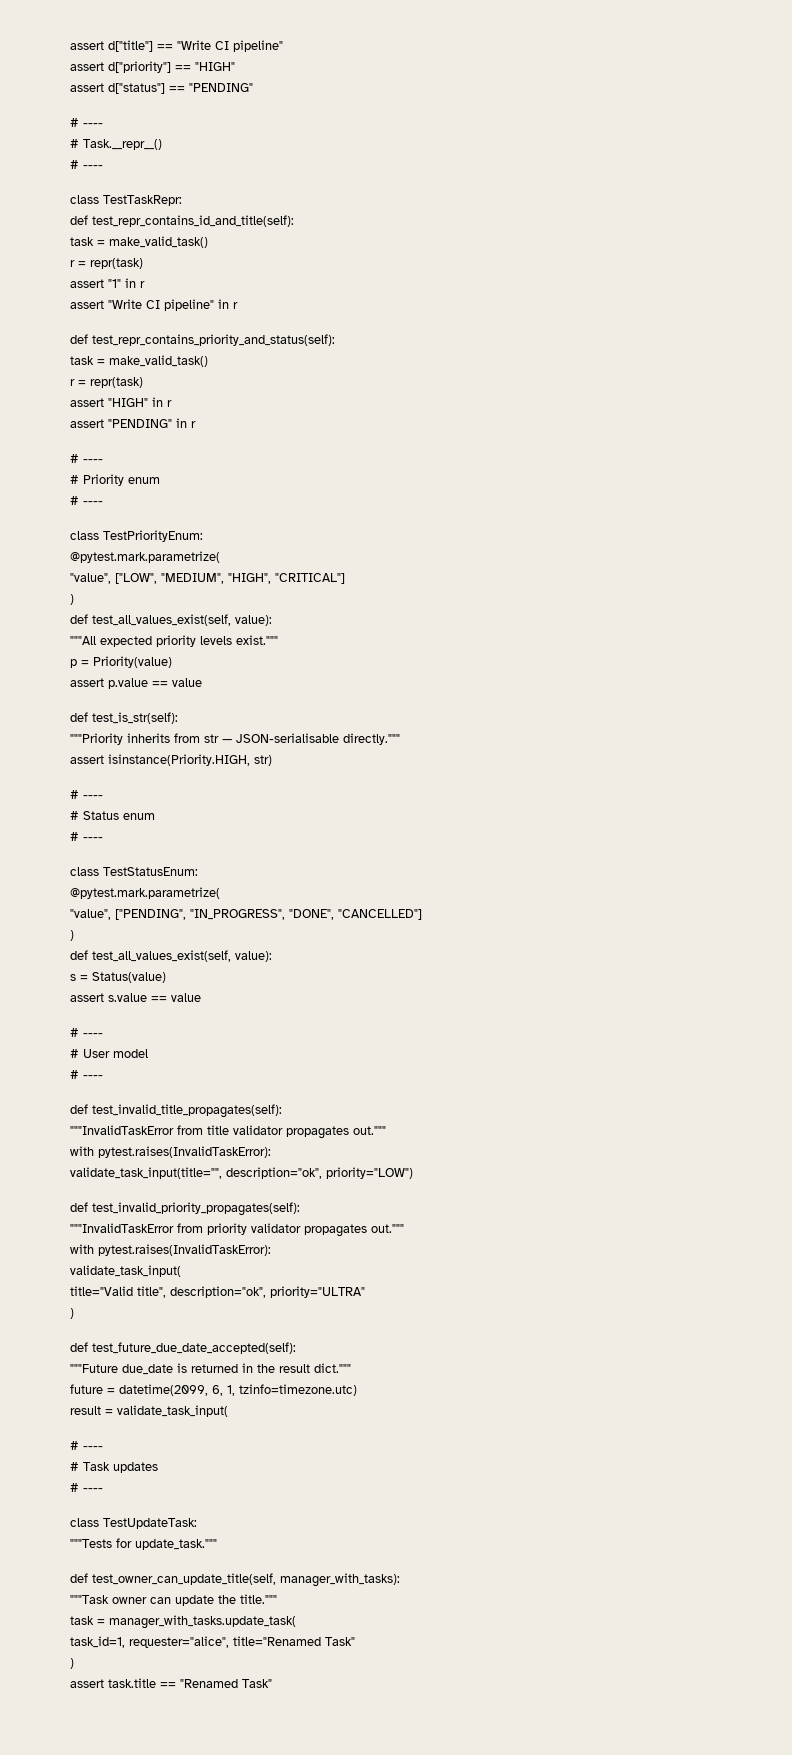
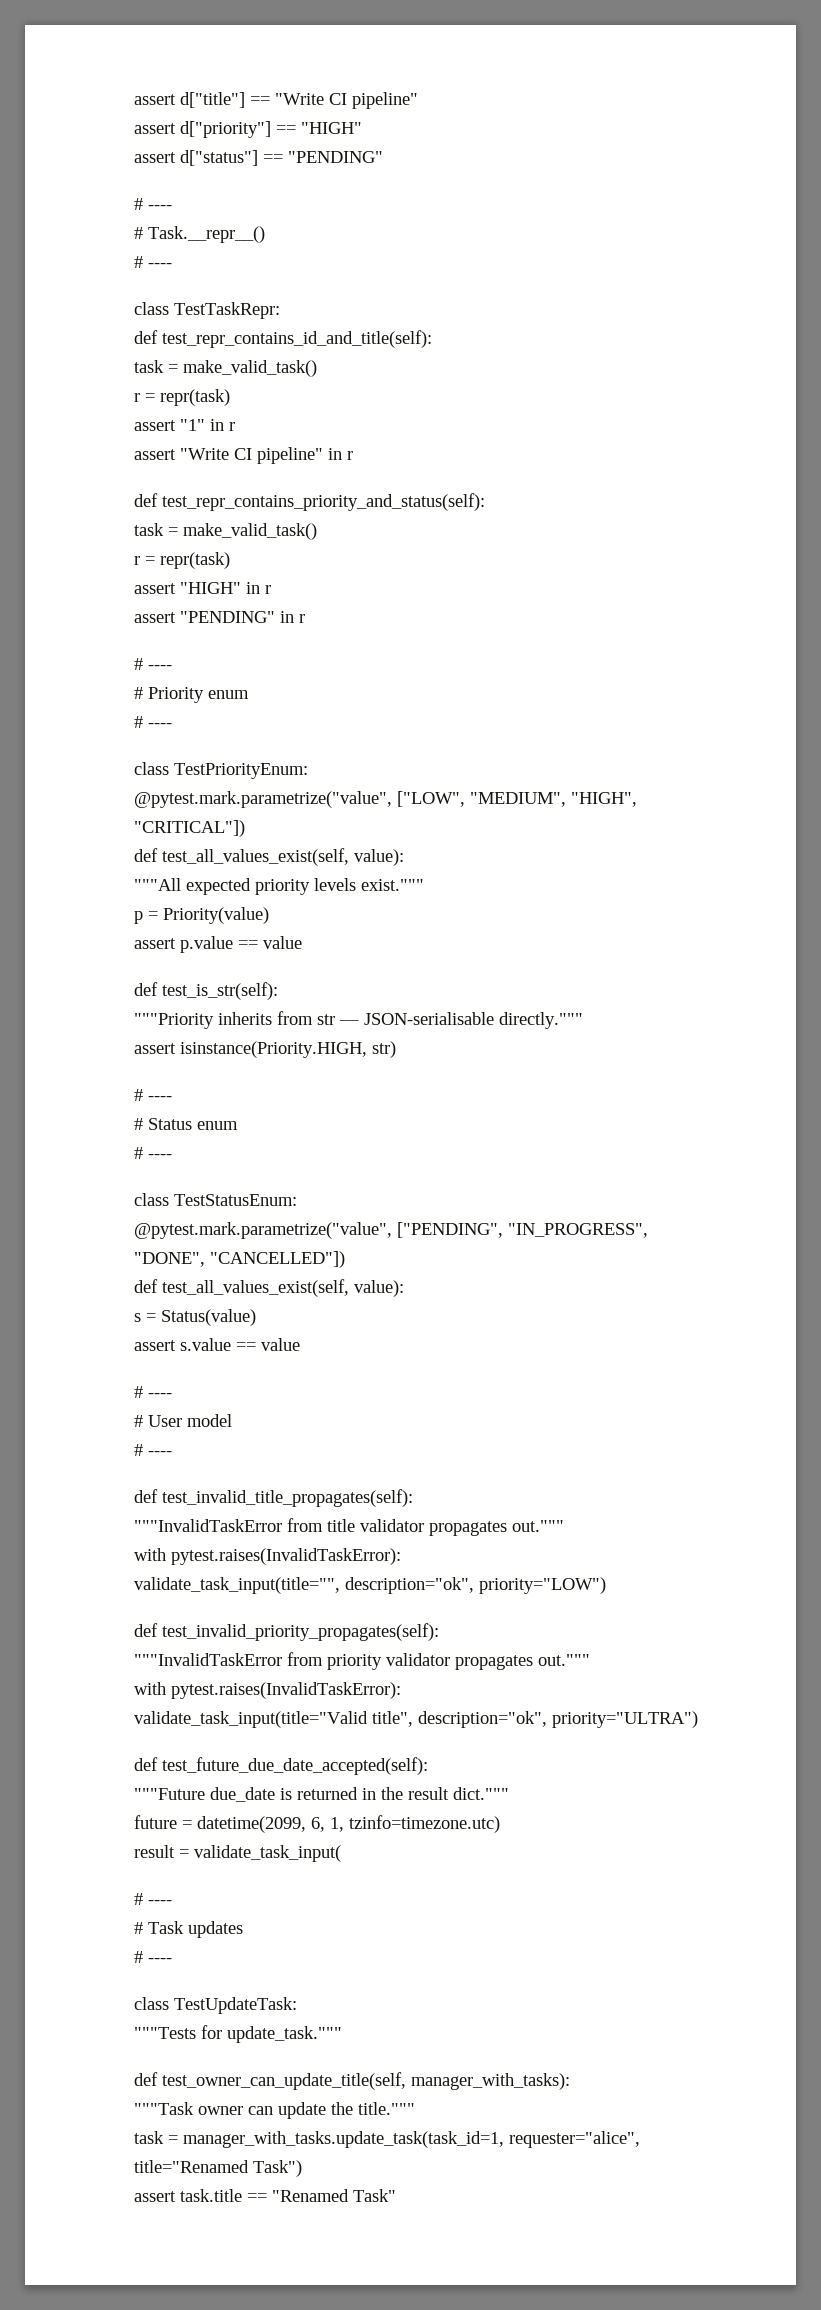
  class TestPriorityEnum:
- @pytest.mark.parametrize(
- "value", ["LOW", "MEDIUM", "HIGH", "CRITICAL"]
- )
+ @pytest.mark.parametrize("value", ["LOW", "MEDIUM", "HIGH", "CRITICAL"])
  class TestStatusEnum:
- @pytest.mark.parametrize(
- "value", ["PENDING", "IN_PROGRESS", "DONE", "CANCELLED"]
- )
+ @pytest.mark.parametrize("value", ["PENDING", "IN_PROGRESS", "DONE", "CANCELLED"])
  """InvalidTaskError from priority validator propagates out."""
  with pytest.raises(InvalidTaskError):
- validate_task_input(
- title="Valid title", description="ok", priority="ULTRA"
- )
+ validate_task_input(title="Valid title", description="ok", priority="ULTRA")
- task = manager_with_tasks.update_task(
- task_id=1, requester="alice", title="Renamed Task"
- )
+ task = manager_with_tasks.update_task(task_id=1, requester="alice", title="Renamed Task")

